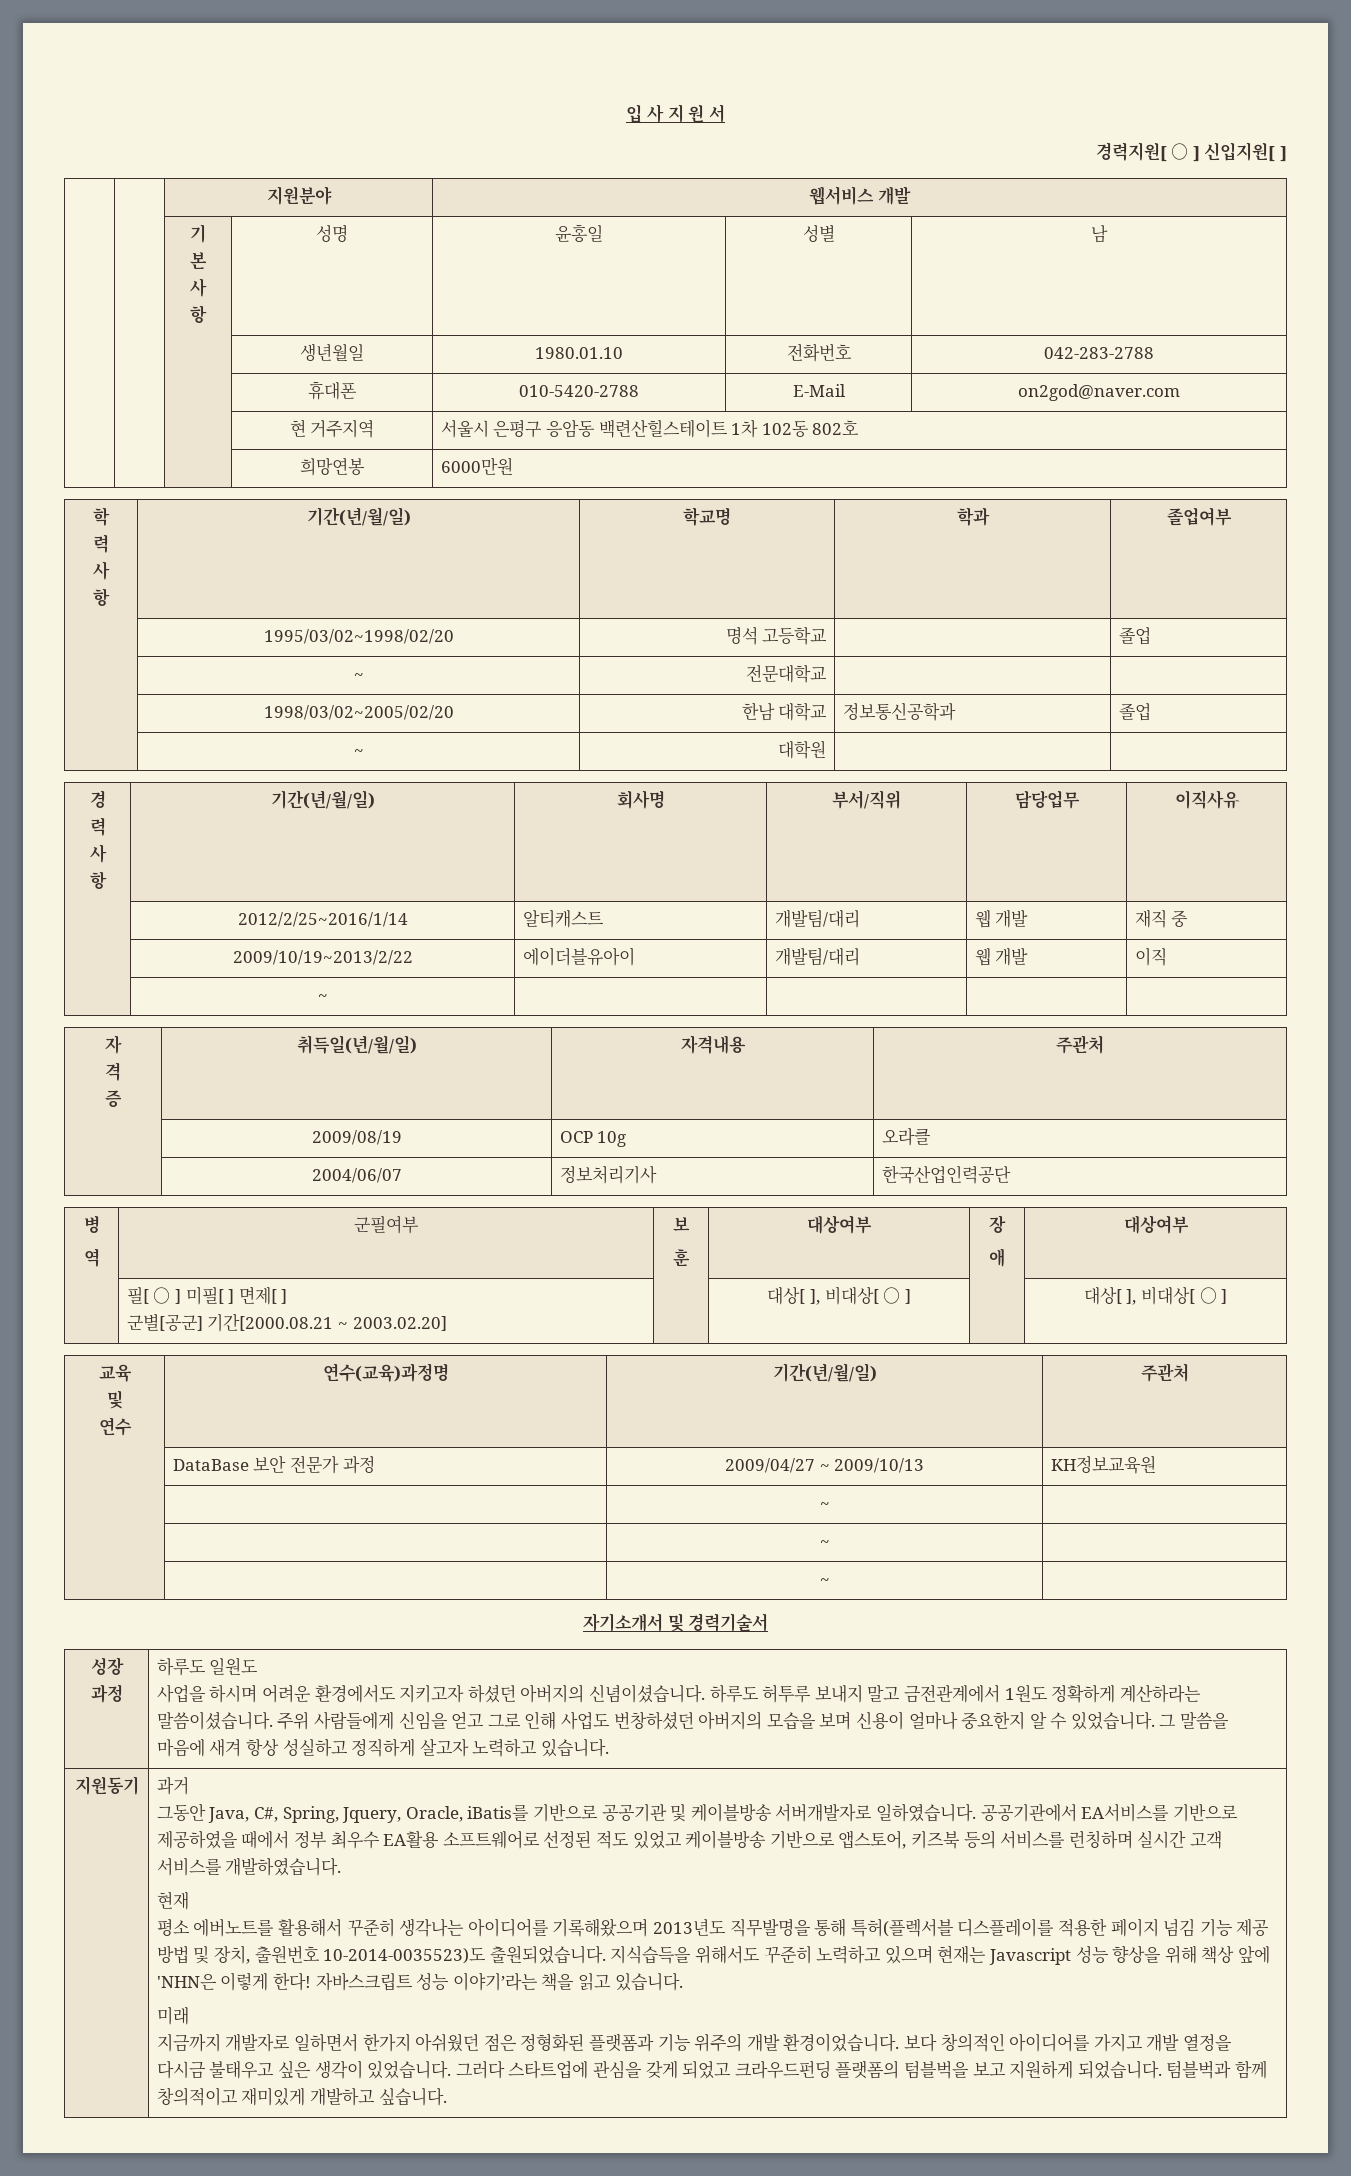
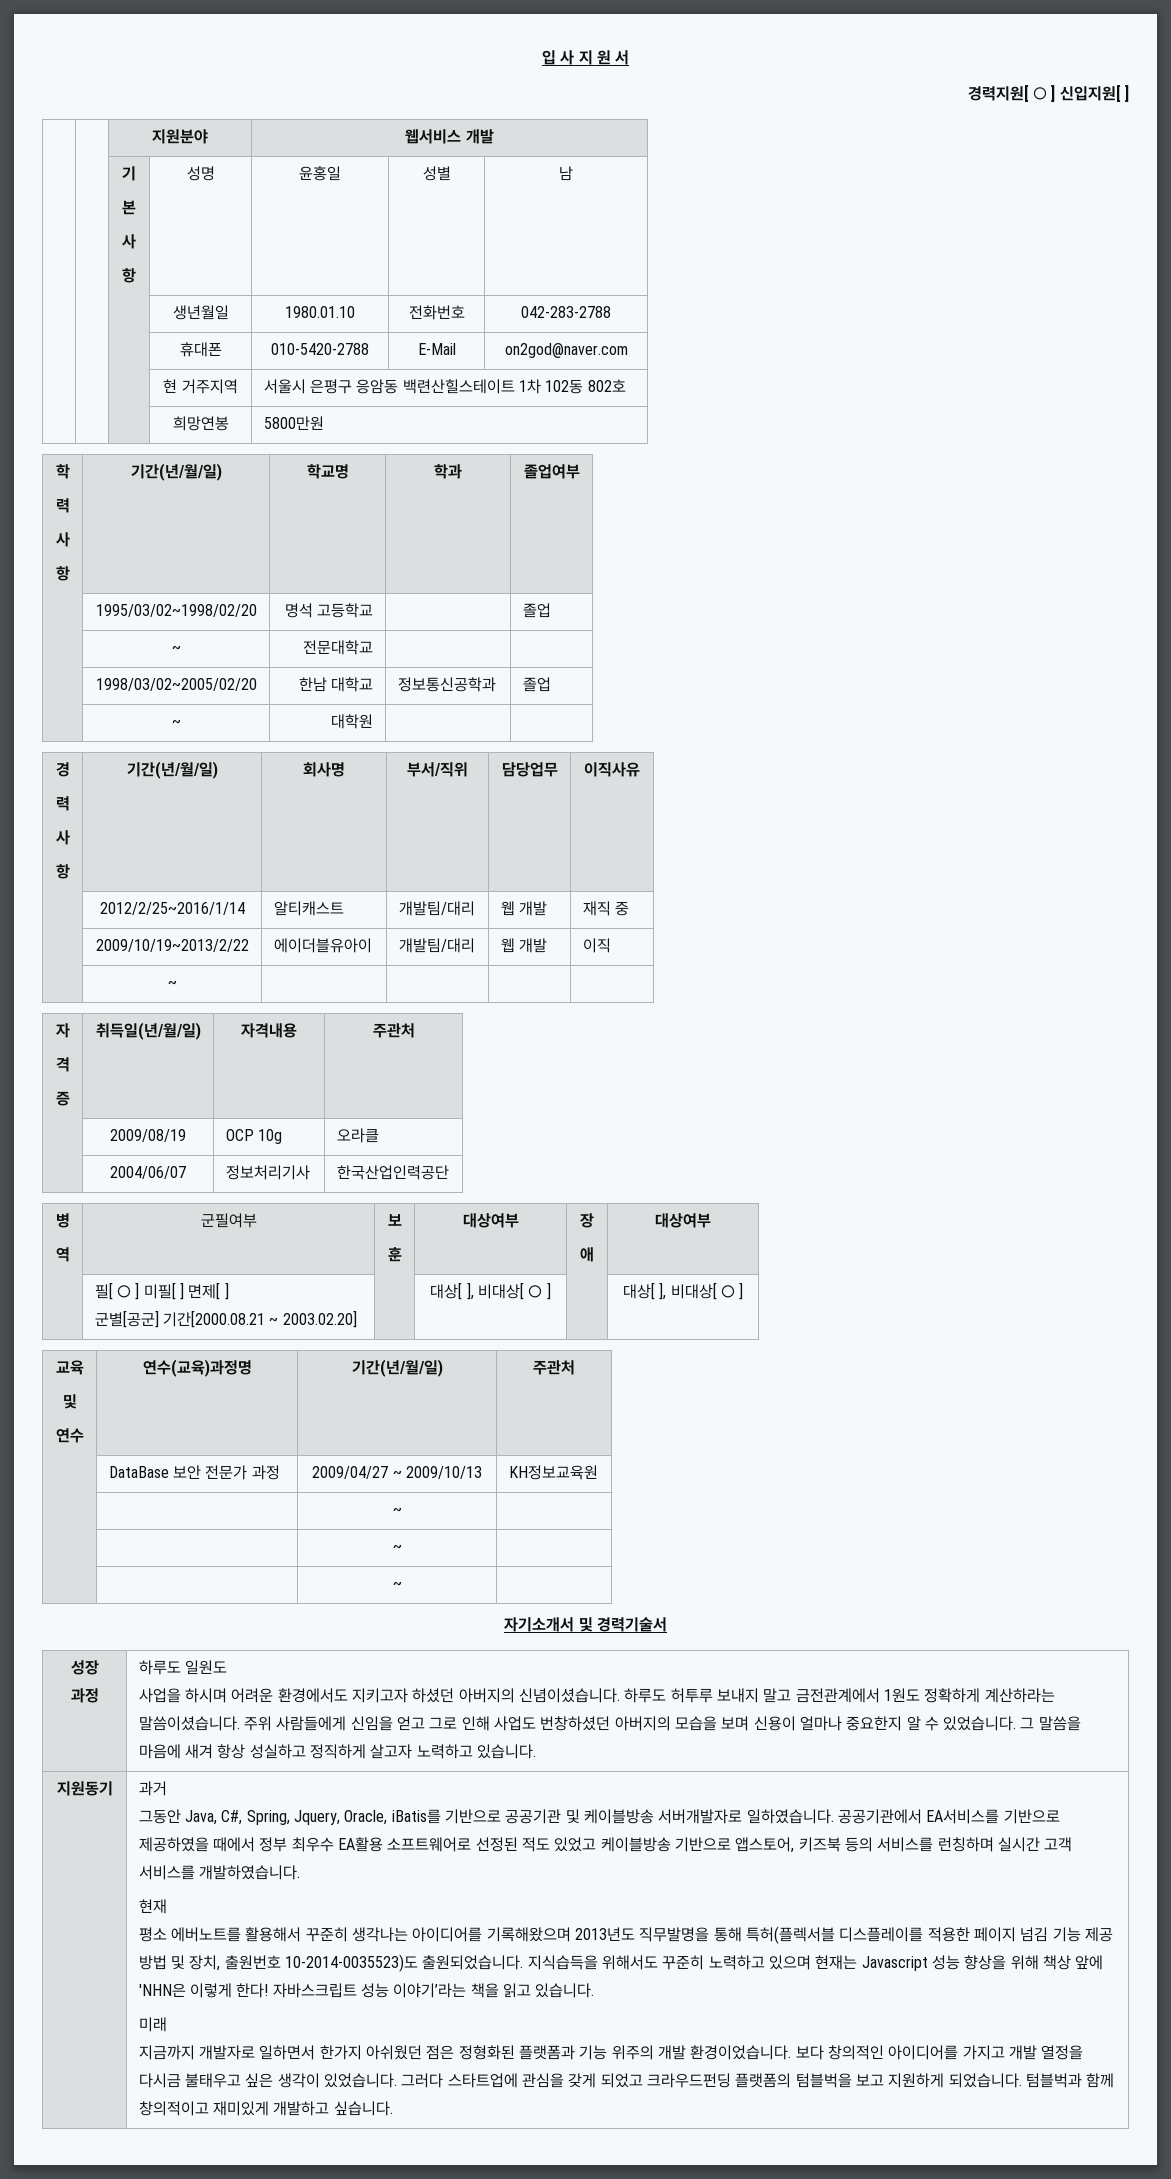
- | | | 희망연봉 | 6000만원
+ | | | 희망연봉 | 5800만원

